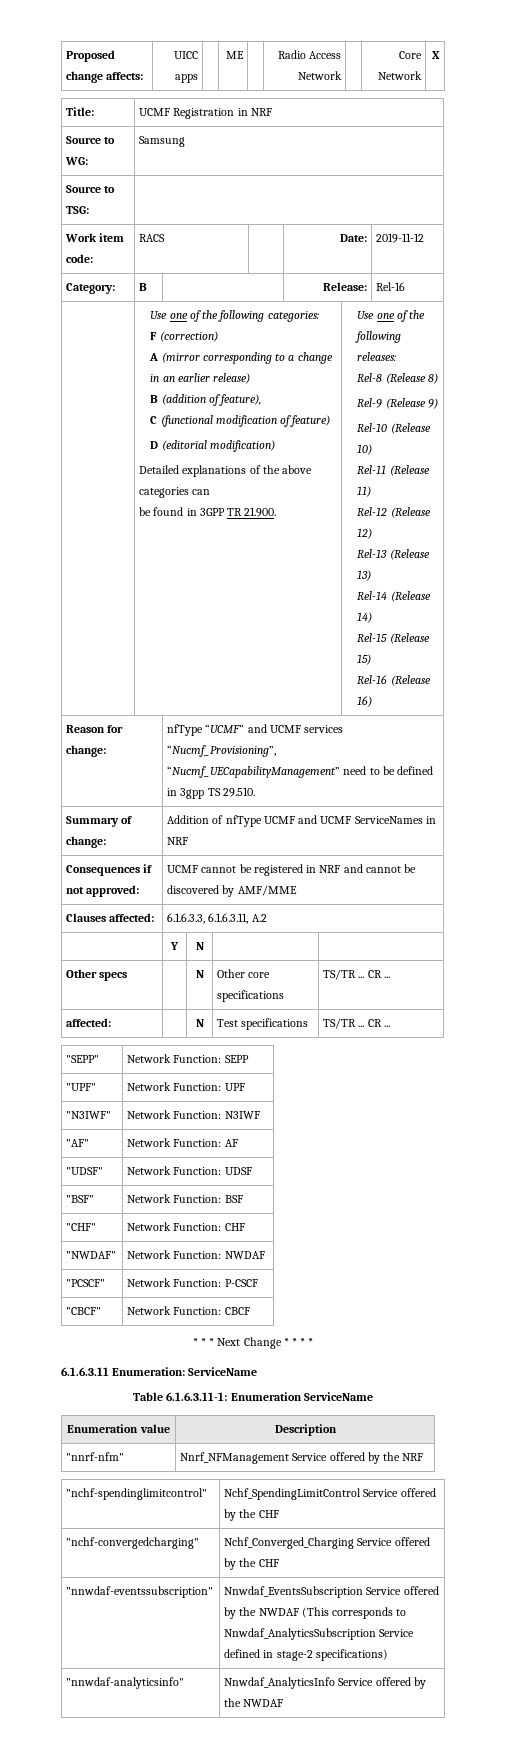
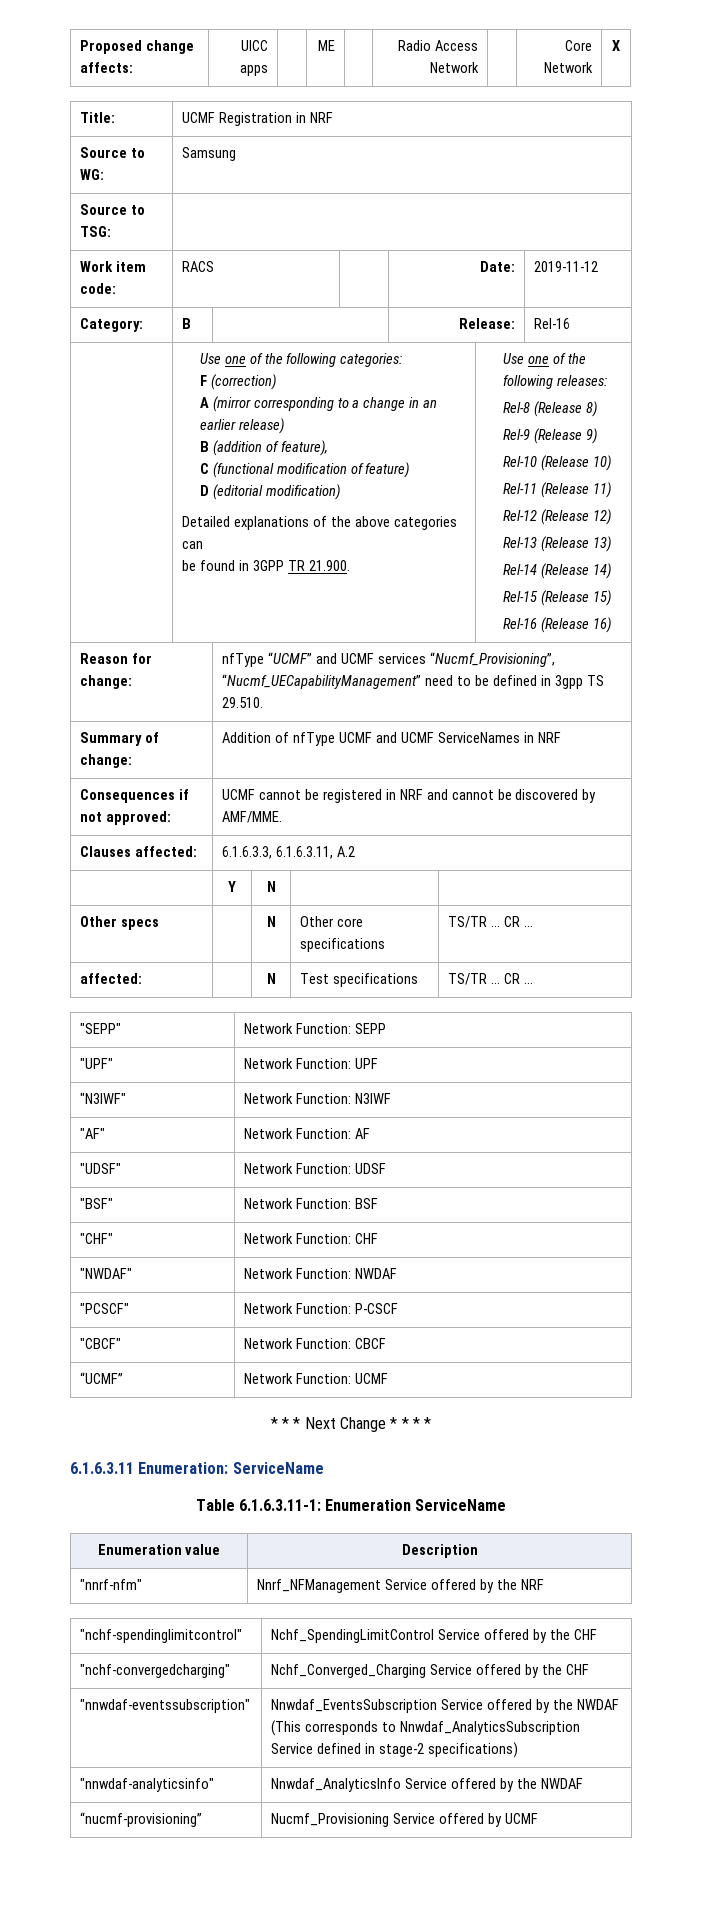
- Consequences if not approved: | UCMF cannot be registered in NRF and cannot be discovered by AMF/MME
+ Consequences if not approved: | UCMF cannot be registered in NRF and cannot be discovered by AMF/MME.
+ “UCMF” | Network Function: UCMF
+ “nucmf-provisioning” | Nucmf_Provisioning Service offered by UCMF

